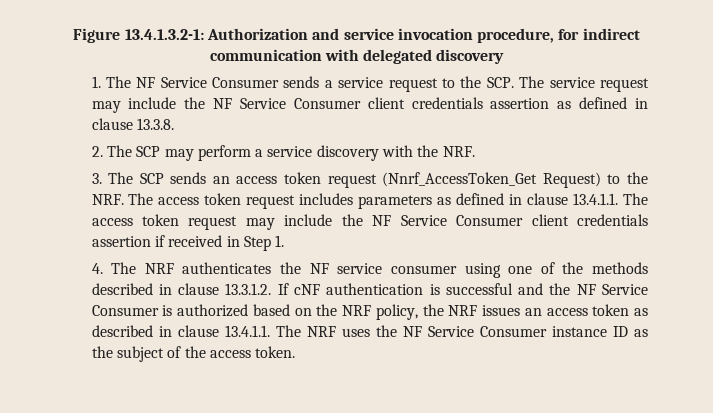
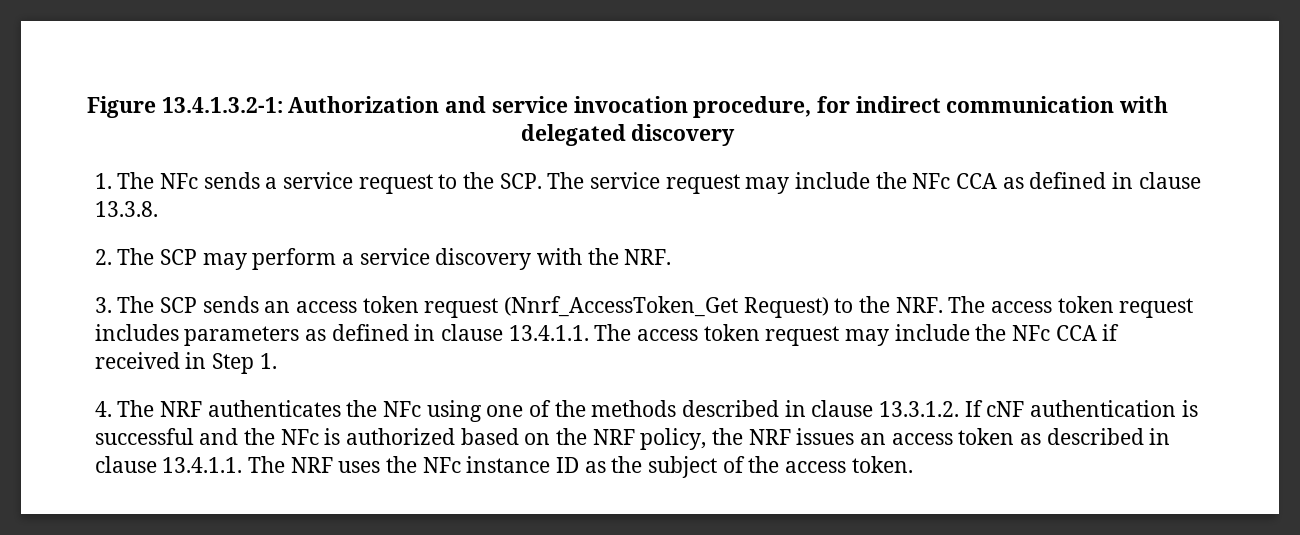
- 1. The NF Service Consumer sends a service request to the SCP. The service request may include the NF Service Consumer client credentials assertion as defined in clause 13.3.8.
+ 1. The NFc sends a service request to the SCP. The service request may include the NFc CCA as defined in clause 13.3.8.
- 3. The SCP sends an access token request (Nnrf_AccessToken_Get Request) to the NRF. The access token request includes parameters as defined in clause 13.4.1.1. The access token request may include the NF Service Consumer client credentials assertion if received in Step 1.
+ 3. The SCP sends an access token request (Nnrf_AccessToken_Get Request) to the NRF. The access token request includes parameters as defined in clause 13.4.1.1. The access token request may include the NFc CCA if received in Step 1.
- 4. The NRF authenticates the NF service consumer using one of the methods described in clause 13.3.1.2. If cNF authentication is successful and the NF Service Consumer is authorized based on the NRF policy, the NRF issues an access token as described in clause 13.4.1.1. The NRF uses the NF Service Consumer instance ID as the subject of the access token.
+ 4. The NRF authenticates the NFc using one of the methods described in clause 13.3.1.2. If cNF authentication is successful and the NFc is authorized based on the NRF policy, the NRF issues an access token as described in clause 13.4.1.1. The NRF uses the NFc instance ID as the subject of the access token.

